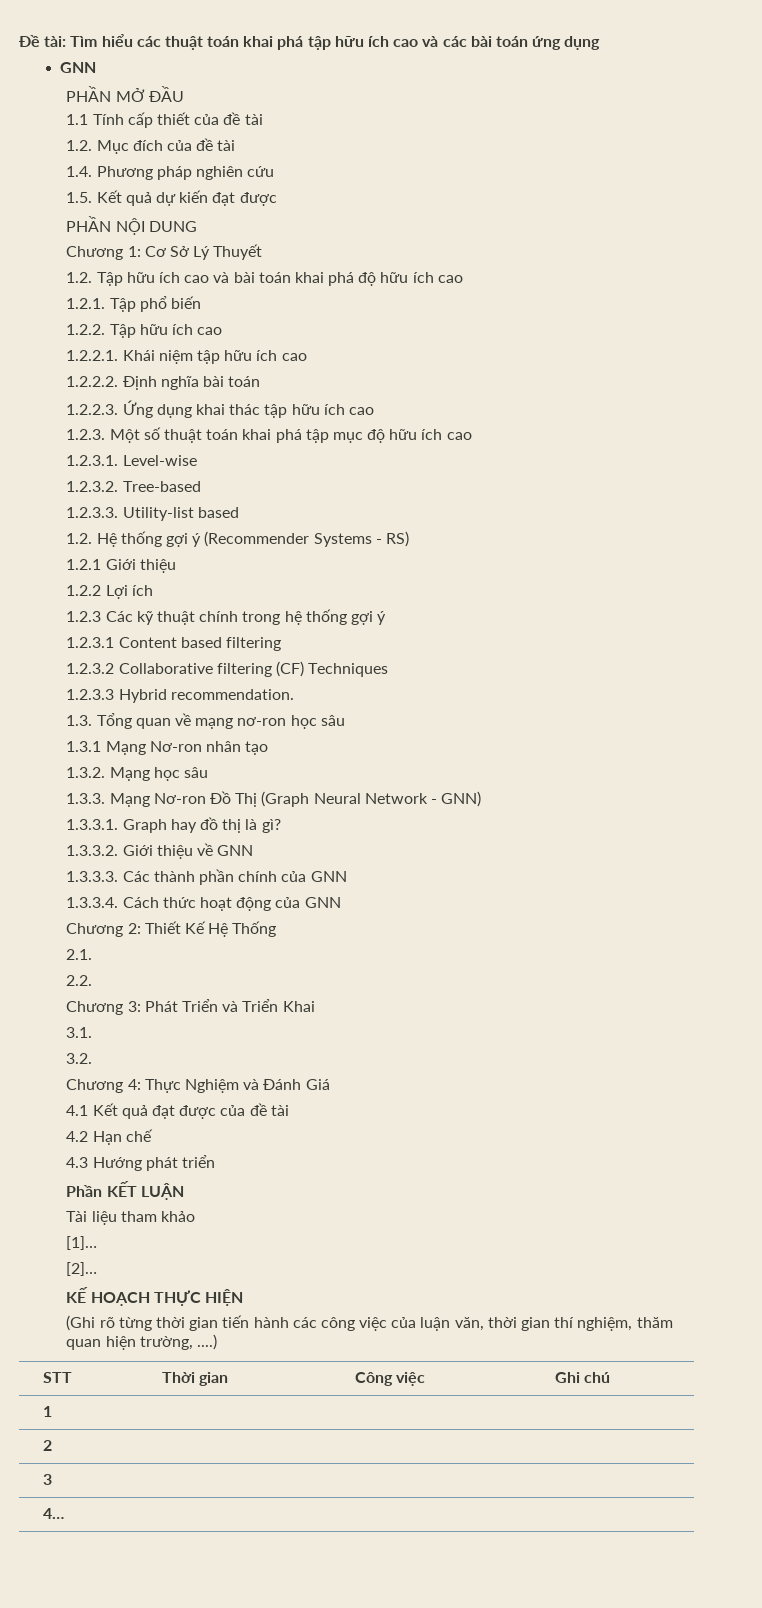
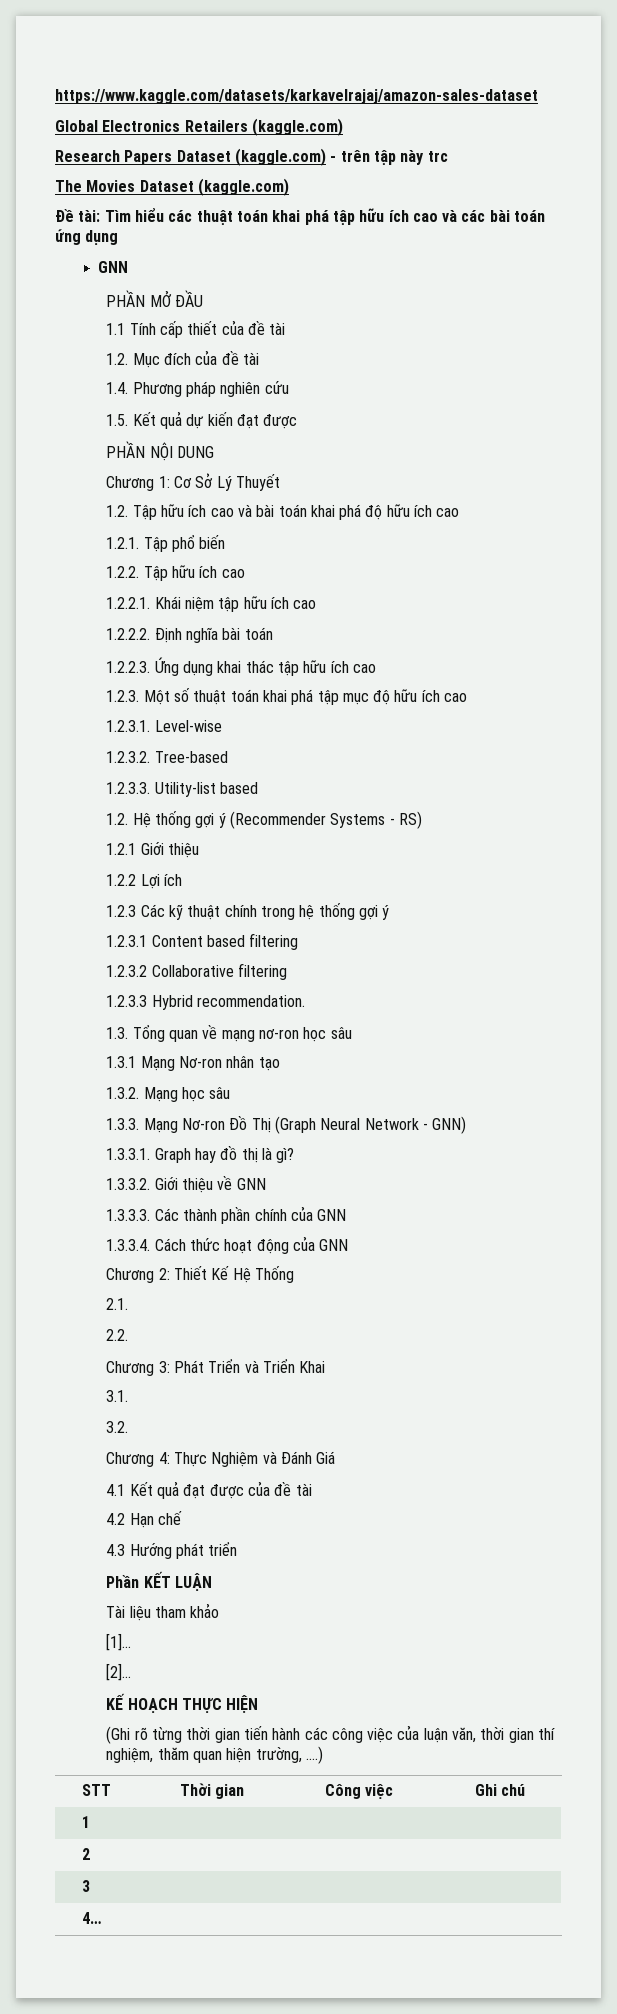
+ https://www.kaggle.com/datasets/karkavelrajaj/amazon-sales-dataset
+ Global Electronics Retailers (kaggle.com)
+ Research Papers Dataset (kaggle.com) - trên tập này trc
+ The Movies Dataset (kaggle.com)
- 1.2.3.2 Collaborative filtering (CF) Techniques
+ 1.2.3.2 Collaborative filtering

